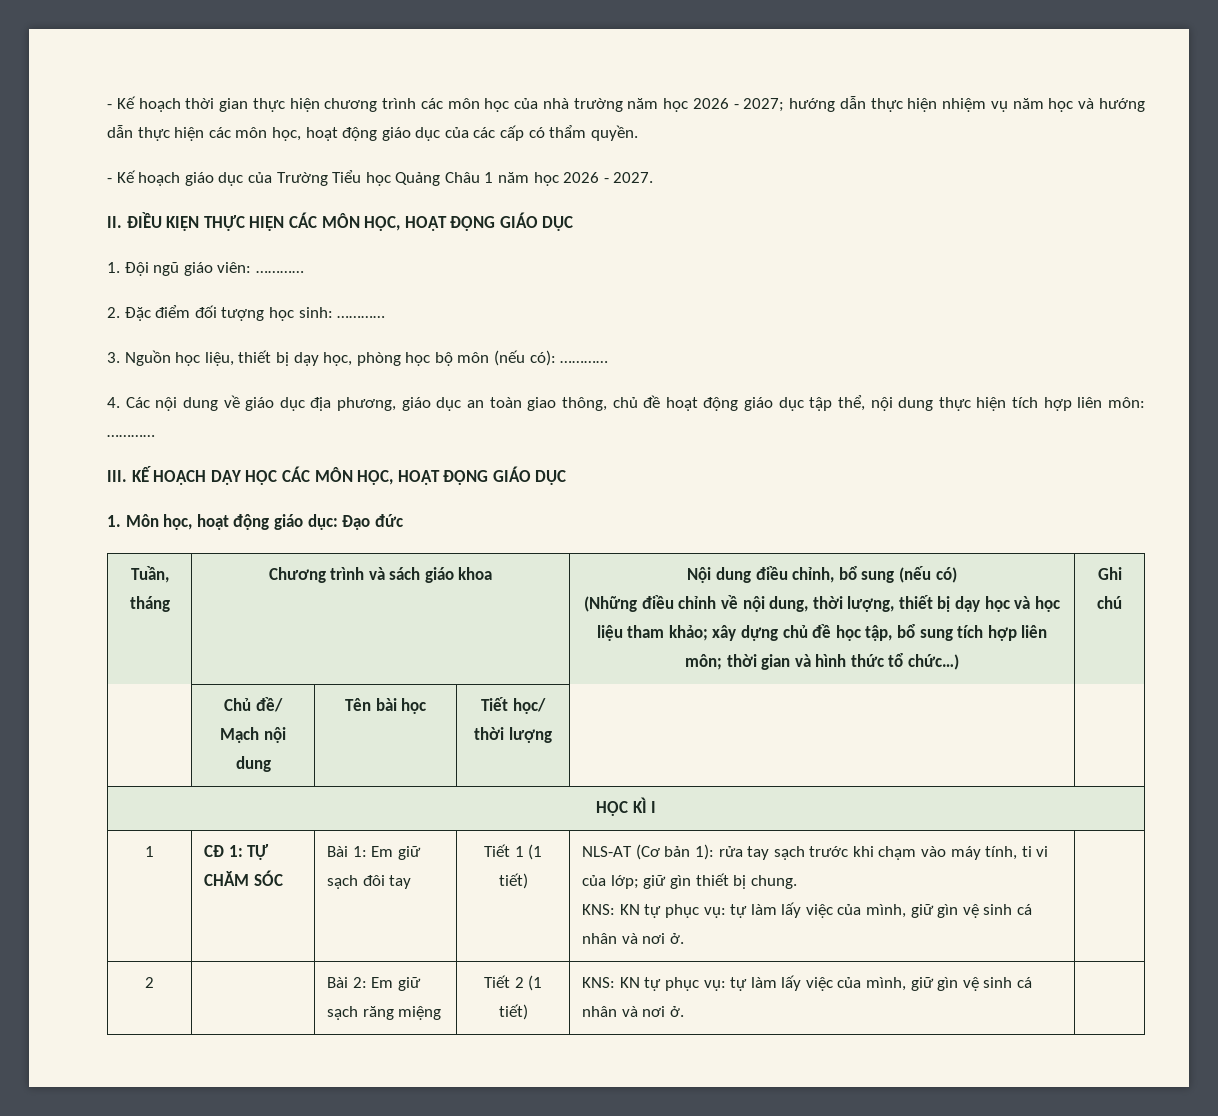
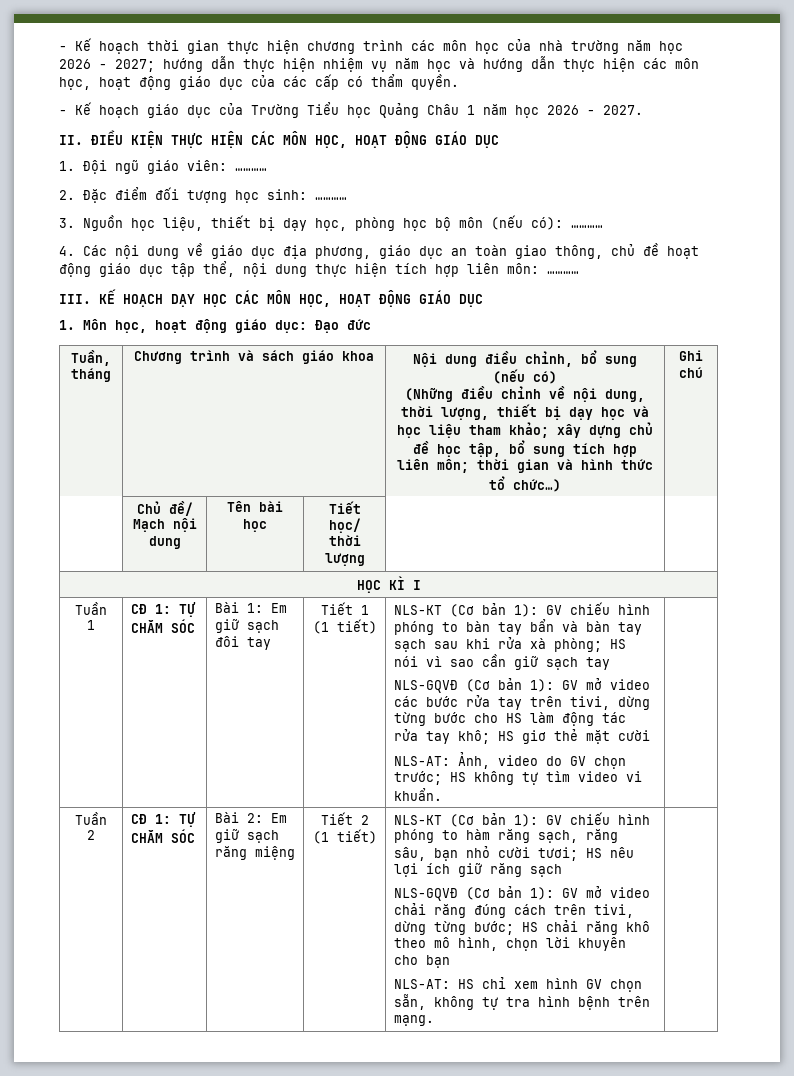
  HỌC KÌ I
- 1
+ Tuần 1
- NLS-AT (Cơ bản 1): rửa tay sạch trước khi chạm vào máy tính, ti vi của lớp; giữ gìn thiết bị chung.
- KNS: KN tự phục vụ: tự làm lấy việc của mình, giữ gìn vệ sinh cá nhân và nơi ở. |
- 2 | | Bài 2: Em giữ sạch răng miệng | Tiết 2 (1 tiết) | KNS: KN tự phục vụ: tự làm lấy việc của mình, giữ gìn vệ sinh cá nhân và nơi ở. |
+ NLS-KT (Cơ bản 1): GV chiếu hình phóng to bàn tay bẩn và bàn tay sạch sau khi rửa xà phòng; HS nói vì sao cần giữ sạch tay
+ NLS-GQVĐ (Cơ bản 1): GV mở video các bước rửa tay trên tivi, dừng từng bước cho HS làm động tác rửa tay khô; HS giơ thẻ mặt cười
+ NLS-AT: Ảnh, video do GV chọn trước; HS không tự tìm video vi khuẩn. |
+ Tuần 2 | CĐ 1: TỰ CHĂM SÓC | Bài 2: Em giữ sạch răng miệng | Tiết 2 (1 tiết) | NLS-KT (Cơ bản 1): GV chiếu hình phóng to hàm răng sạch, răng sâu, bạn nhỏ cười tươi; HS nêu lợi ích giữ răng sạch
+ NLS-GQVĐ (Cơ bản 1): GV mở video chải răng đúng cách trên tivi, dừng từng bước; HS chải răng khô theo mô hình, chọn lời khuyên cho bạn
+ NLS-AT: HS chỉ xem hình GV chọn sẵn, không tự tra hình bệnh trên mạng.

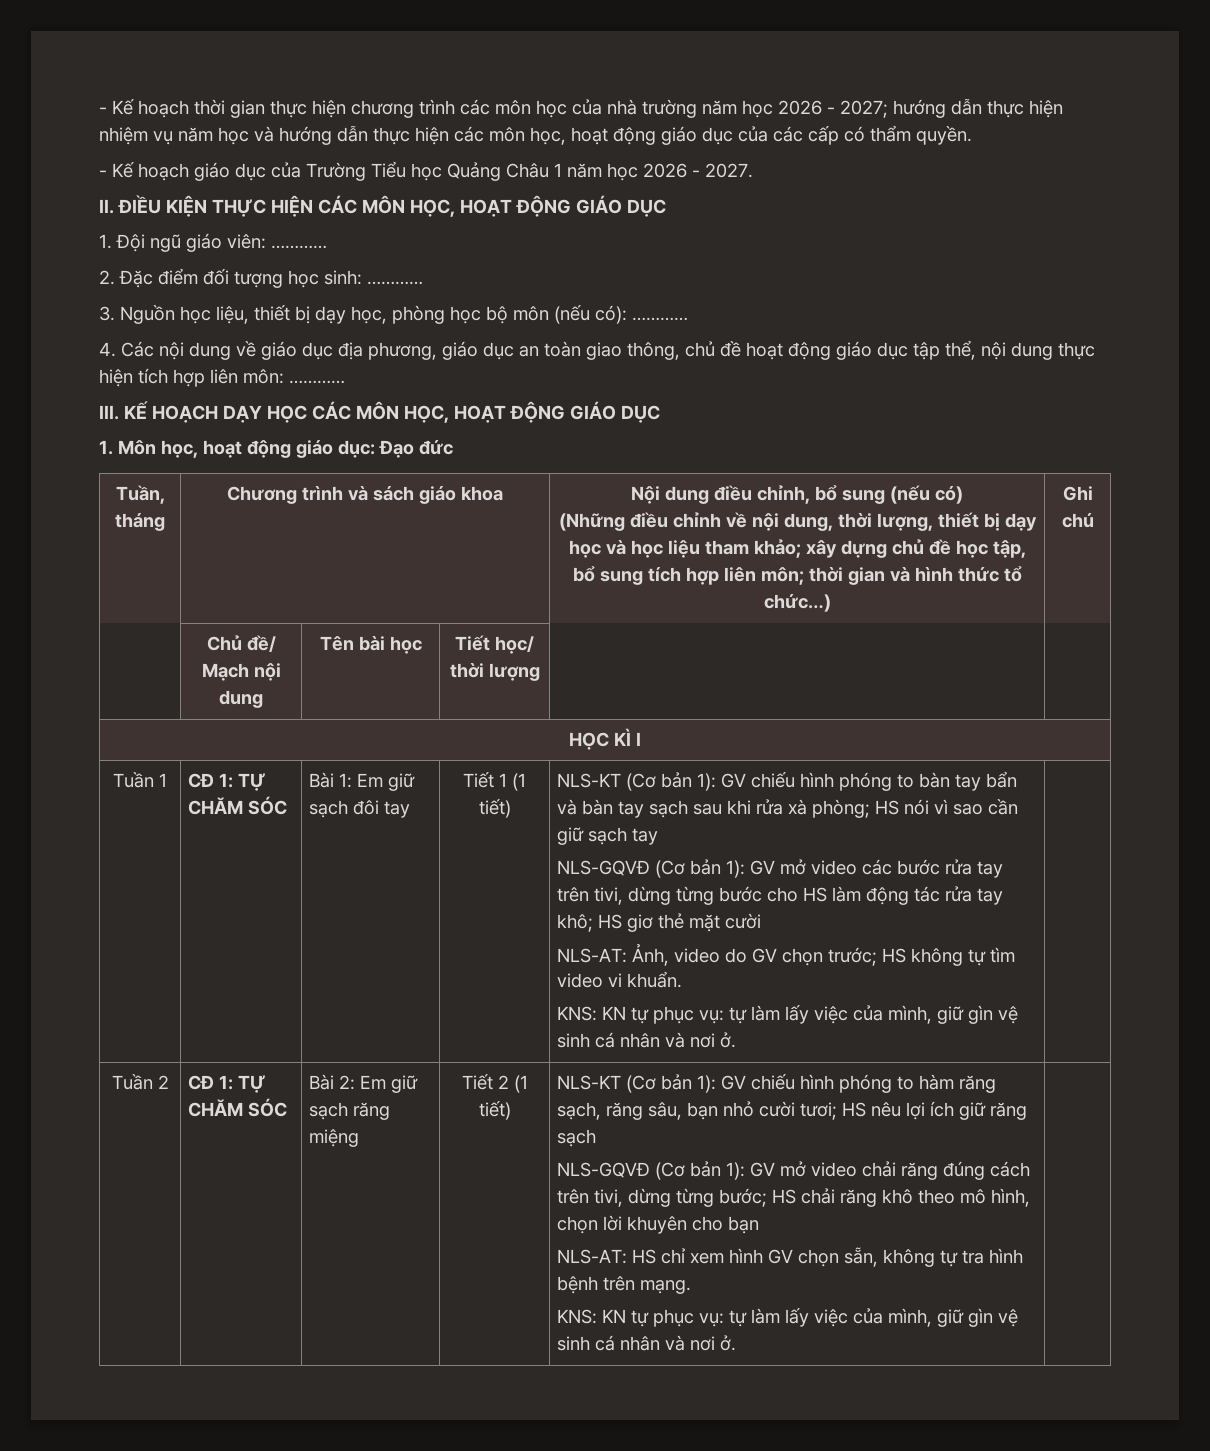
  NLS-AT: Ảnh, video do GV chọn trước; HS không tự tìm video vi khuẩn.
+ KNS: KN tự phục vụ: tự làm lấy việc của mình, giữ gìn vệ sinh cá nhân và nơi ở.
  NLS-AT: HS chỉ xem hình GV chọn sẵn, không tự tra hình bệnh trên mạng.
+ KNS: KN tự phục vụ: tự làm lấy việc của mình, giữ gìn vệ sinh cá nhân và nơi ở.

